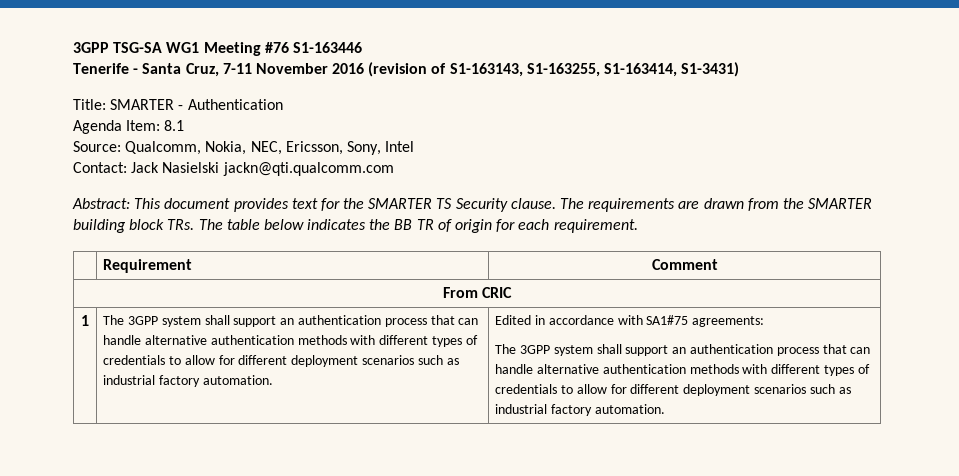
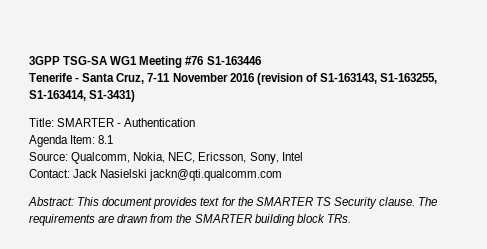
- The requirements are drawn from the SMARTER building block TRs. The table below indicates the BB TR of origin for each requirement.
- | Requirement | Comment
- From CRIC
- 1 | The 3GPP system shall support an authentication process that can handle alternative authentication methods with different types of credentials to allow for different deployment scenarios such as industrial factory automation. | Edited in accordance with SA1#75 agreements:
- The 3GPP system shall support an authentication process that can handle alternative authentication methods with different types of credentials to allow for different deployment scenarios such as industrial factory automation.
+ The requirements are drawn from the SMARTER building block TRs.

